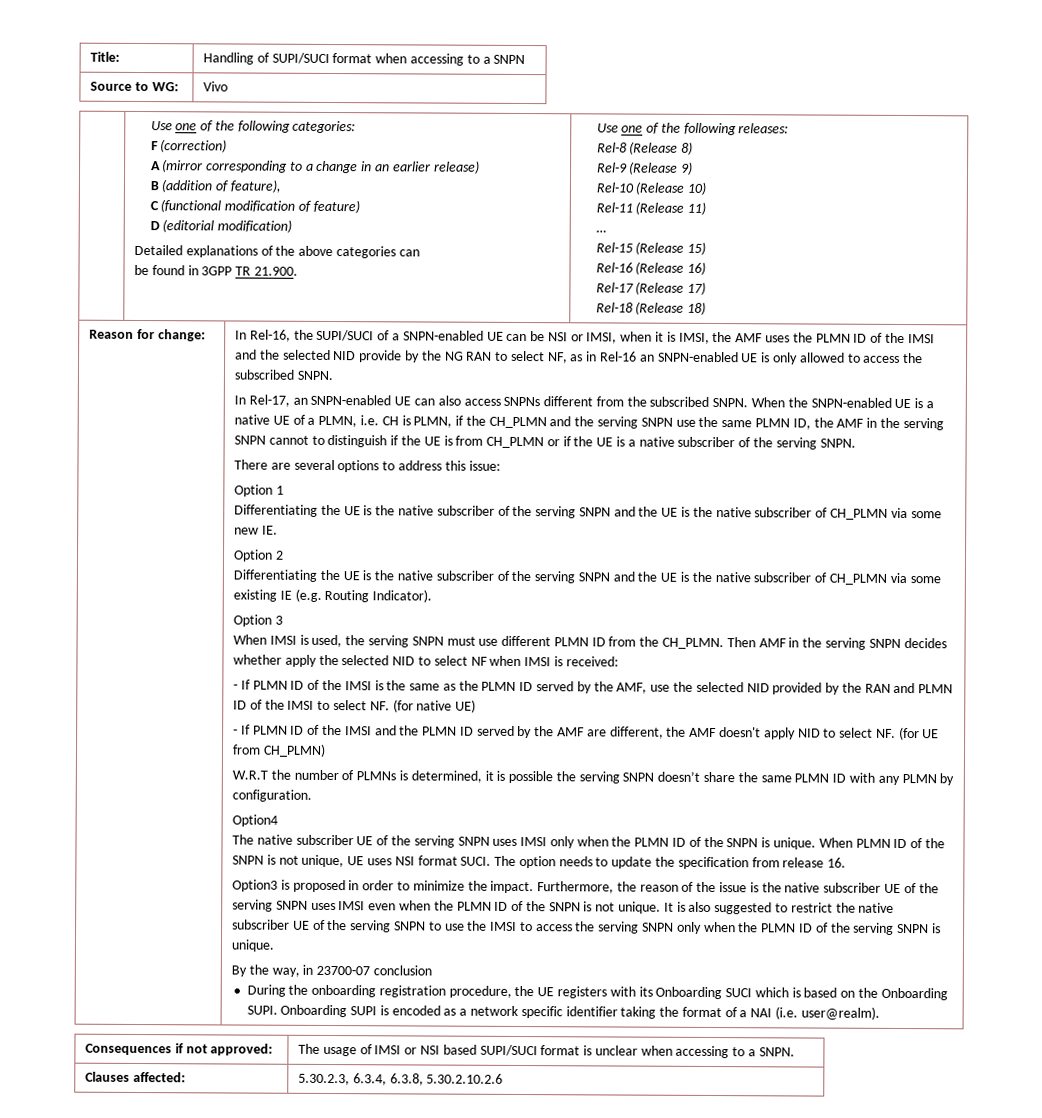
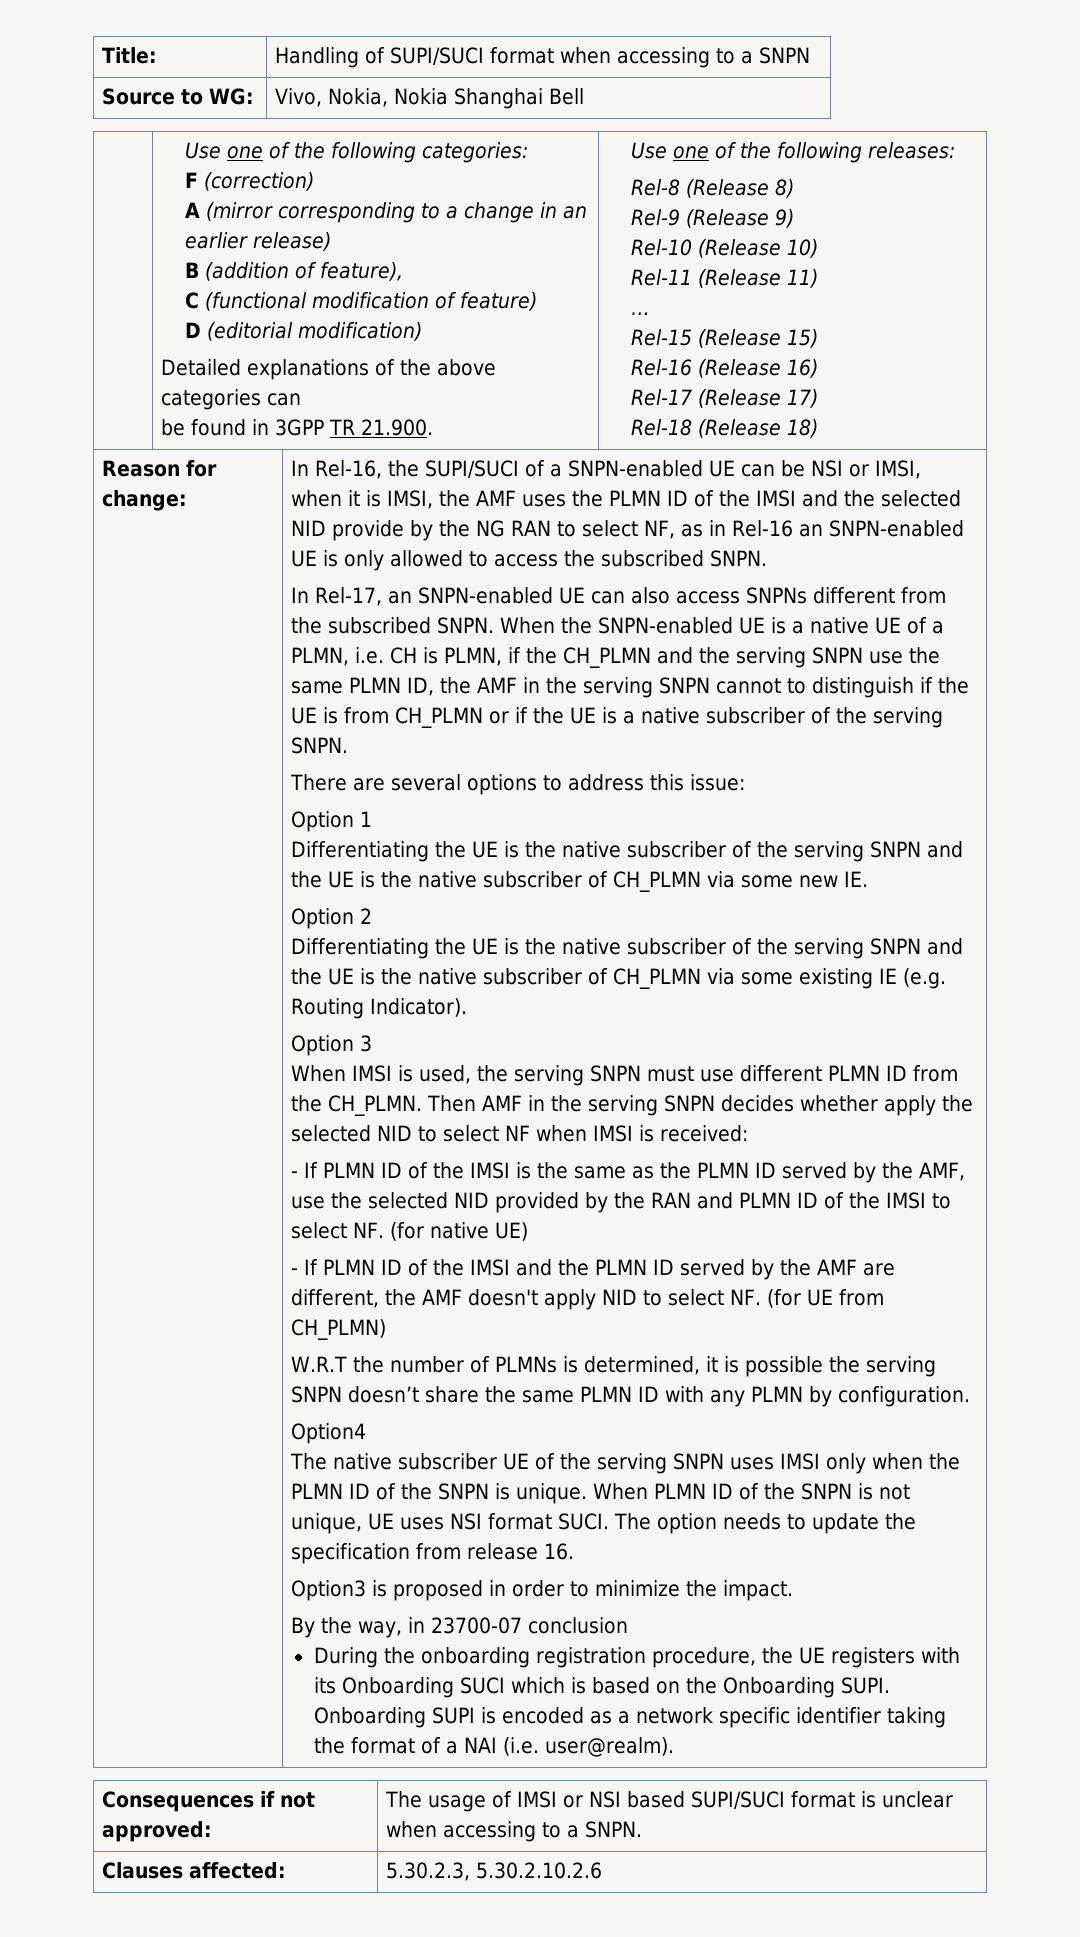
- Source to WG: | Vivo
+ Source to WG: | Vivo, Nokia, Nokia Shanghai Bell
- Furthermore, the reason of the issue is the native subscriber UE of the serving SNPN uses IMSI even when the PLMN ID of the SNPN is not unique. It is also suggested to restrict the native subscriber UE of the serving SNPN to use the IMSI to access the serving SNPN only when the PLMN ID of the serving SNPN is unique.
- Clauses affected: | 5.30.2.3, 6.3.4, 6.3.8, 5.30.2.10.2.6
+ Clauses affected: | 5.30.2.3, 5.30.2.10.2.6

